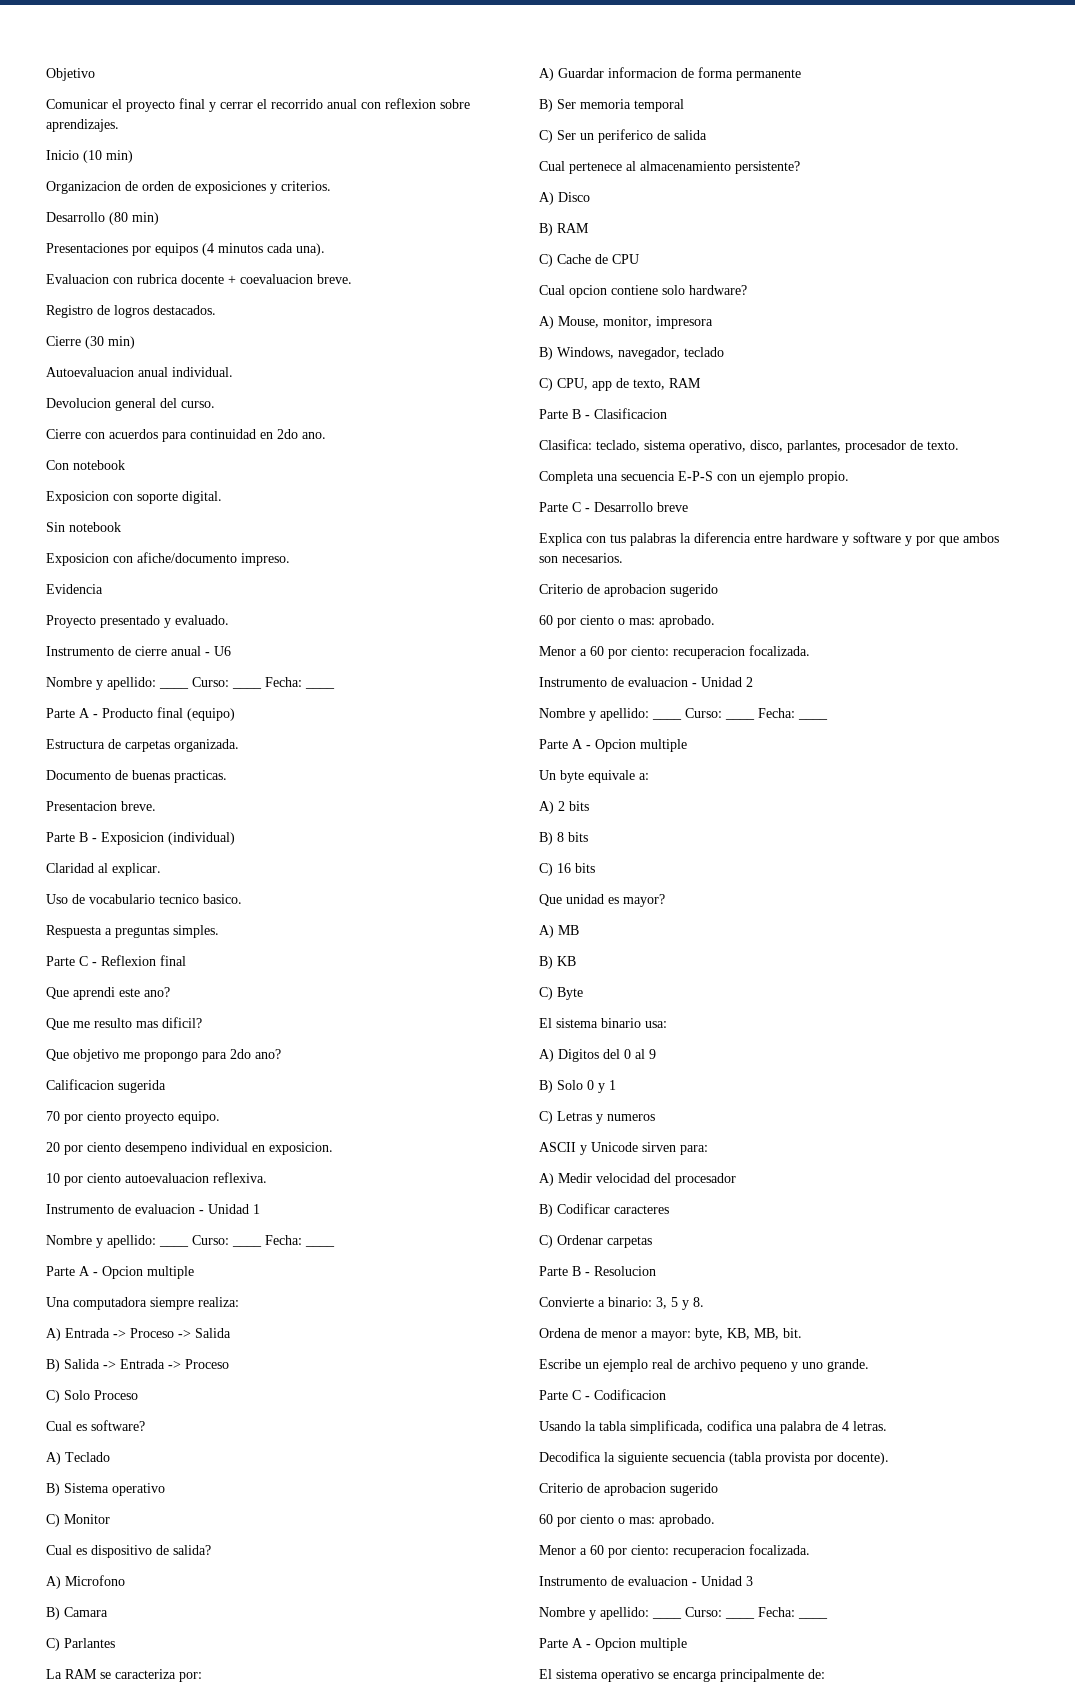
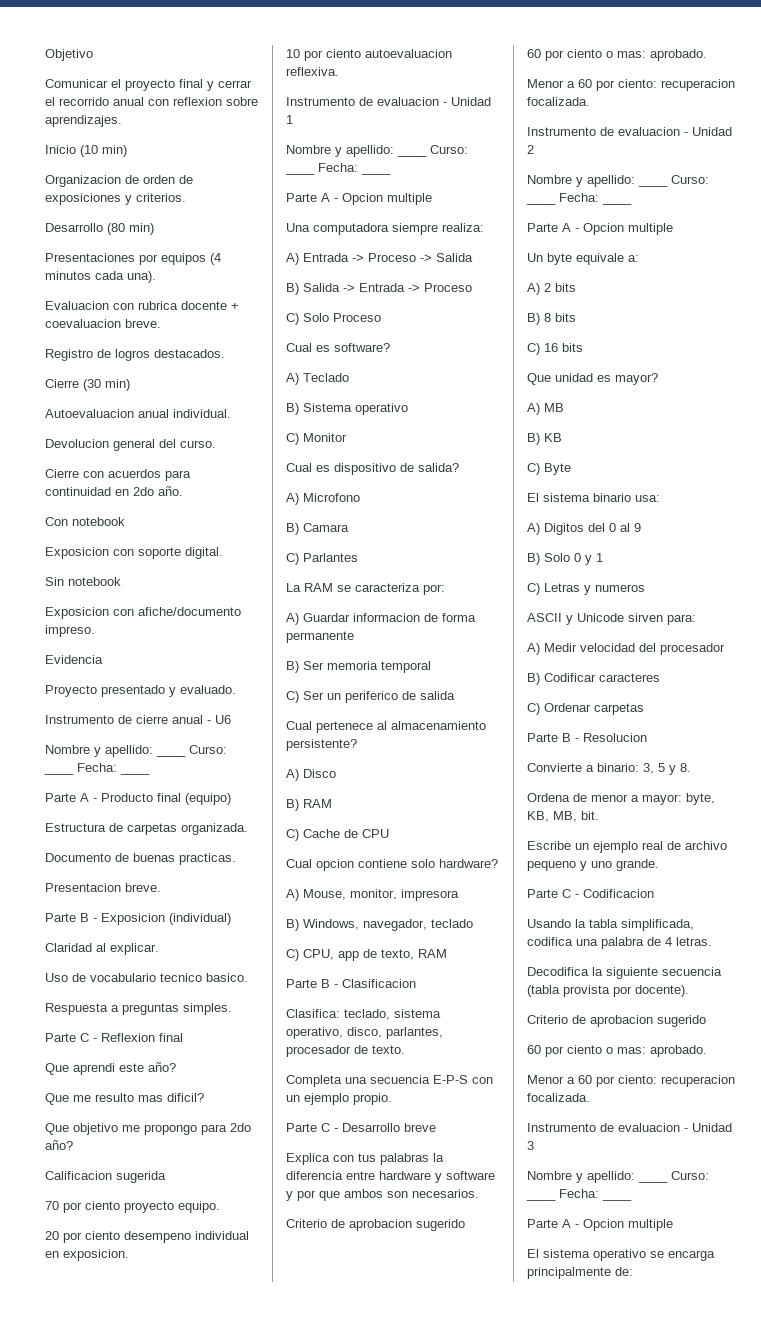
- Cierre con acuerdos para continuidad en 2do ano.
+ Cierre con acuerdos para continuidad en 2do año.
- Que aprendi este ano?
+ Que aprendi este año?
- Que objetivo me propongo para 2do ano?
+ Que objetivo me propongo para 2do año?

